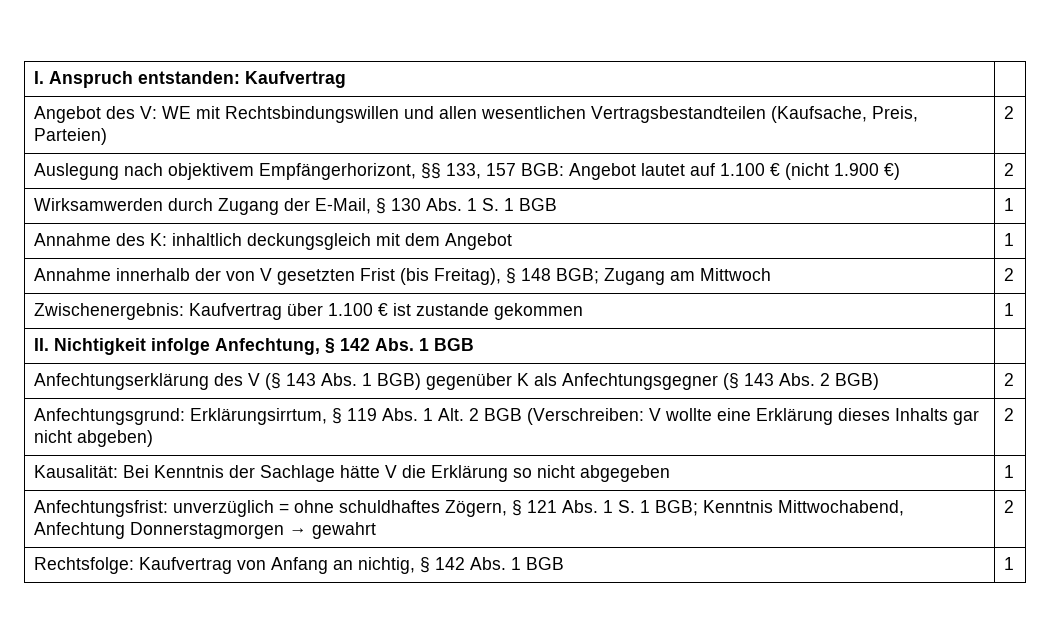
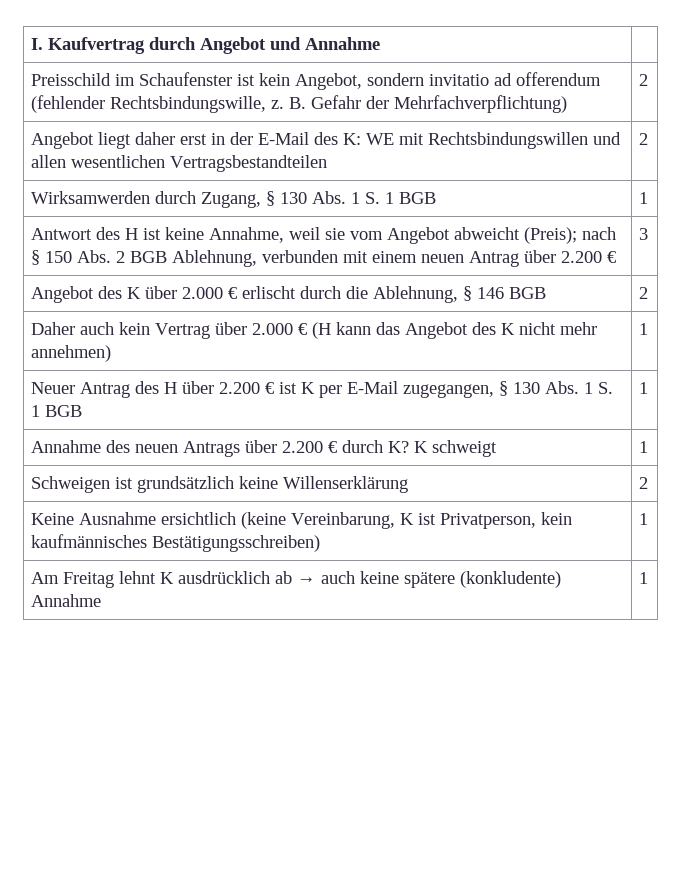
- I. Anspruch entstanden: Kaufvertrag |
- Angebot des V: WE mit Rechtsbindungswillen und allen wesentlichen Vertragsbestandteilen (Kaufsache, Preis, Parteien) | 2
- Auslegung nach objektivem Empfängerhorizont, §§ 133, 157 BGB: Angebot lautet auf 1.100 € (nicht 1.900 €) | 2
- Wirksamwerden durch Zugang der E-Mail, § 130 Abs. 1 S. 1 BGB | 1
+ I. Kaufvertrag durch Angebot und Annahme |
+ Preisschild im Schaufenster ist kein Angebot, sondern invitatio ad offerendum (fehlender Rechtsbindungswille, z. B. Gefahr der Mehrfachverpflichtung) | 2
+ Angebot liegt daher erst in der E-Mail des K: WE mit Rechtsbindungswillen und allen wesentlichen Vertragsbestandteilen | 2
+ Wirksamwerden durch Zugang, § 130 Abs. 1 S. 1 BGB | 1
+ Antwort des H ist keine Annahme, weil sie vom Angebot abweicht (Preis); nach § 150 Abs. 2 BGB Ablehnung, verbunden mit einem neuen Antrag über 2.200 € | 3
+ Angebot des K über 2.000 € erlischt durch die Ablehnung, § 146 BGB | 2
+ Daher auch kein Vertrag über 2.000 € (H kann das Angebot des K nicht mehr annehmen) | 1
+ Neuer Antrag des H über 2.200 € ist K per E-Mail zugegangen, § 130 Abs. 1 S. 1 BGB | 1
- Annahme des K: inhaltlich deckungsgleich mit dem Angebot | 1
- Annahme innerhalb der von V gesetzten Frist (bis Freitag), § 148 BGB; Zugang am Mittwoch | 2
- Zwischenergebnis: Kaufvertrag über 1.100 € ist zustande gekommen | 1
- II. Nichtigkeit infolge Anfechtung, § 142 Abs. 1 BGB |
- Anfechtungserklärung des V (§ 143 Abs. 1 BGB) gegenüber K als Anfechtungsgegner (§ 143 Abs. 2 BGB) | 2
- Anfechtungsgrund: Erklärungsirrtum, § 119 Abs. 1 Alt. 2 BGB (Verschreiben: V wollte eine Erklärung dieses Inhalts gar nicht abgeben) | 2
- Kausalität: Bei Kenntnis der Sachlage hätte V die Erklärung so nicht abgegeben | 1
- Anfechtungsfrist: unverzüglich = ohne schuldhaftes Zögern, § 121 Abs. 1 S. 1 BGB; Kenntnis Mittwochabend, Anfechtung Donnerstagmorgen → gewahrt | 2
- Rechtsfolge: Kaufvertrag von Anfang an nichtig, § 142 Abs. 1 BGB | 1
+ Annahme des neuen Antrags über 2.200 € durch K? K schweigt | 1
+ Schweigen ist grundsätzlich keine Willenserklärung | 2
+ Keine Ausnahme ersichtlich (keine Vereinbarung, K ist Privatperson, kein kaufmännisches Bestätigungsschreiben) | 1
+ Am Freitag lehnt K ausdrücklich ab → auch keine spätere (konkludente) Annahme | 1

